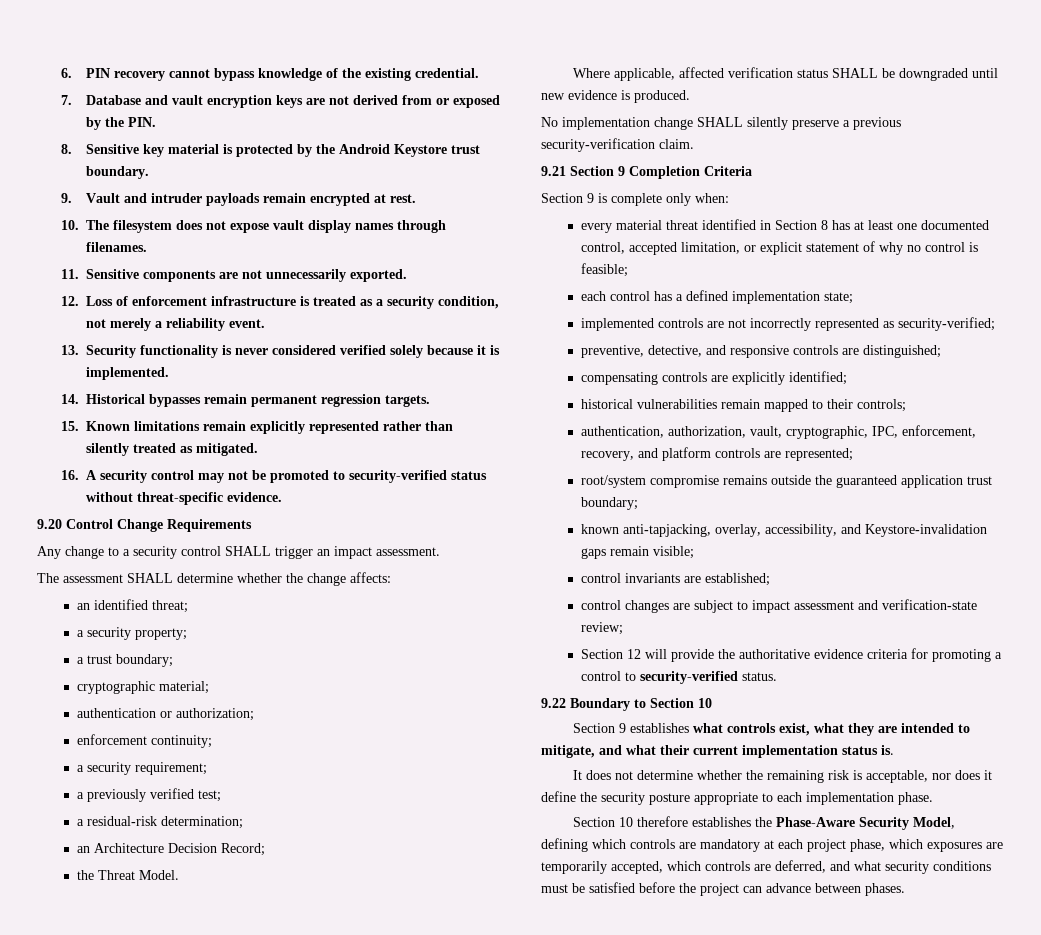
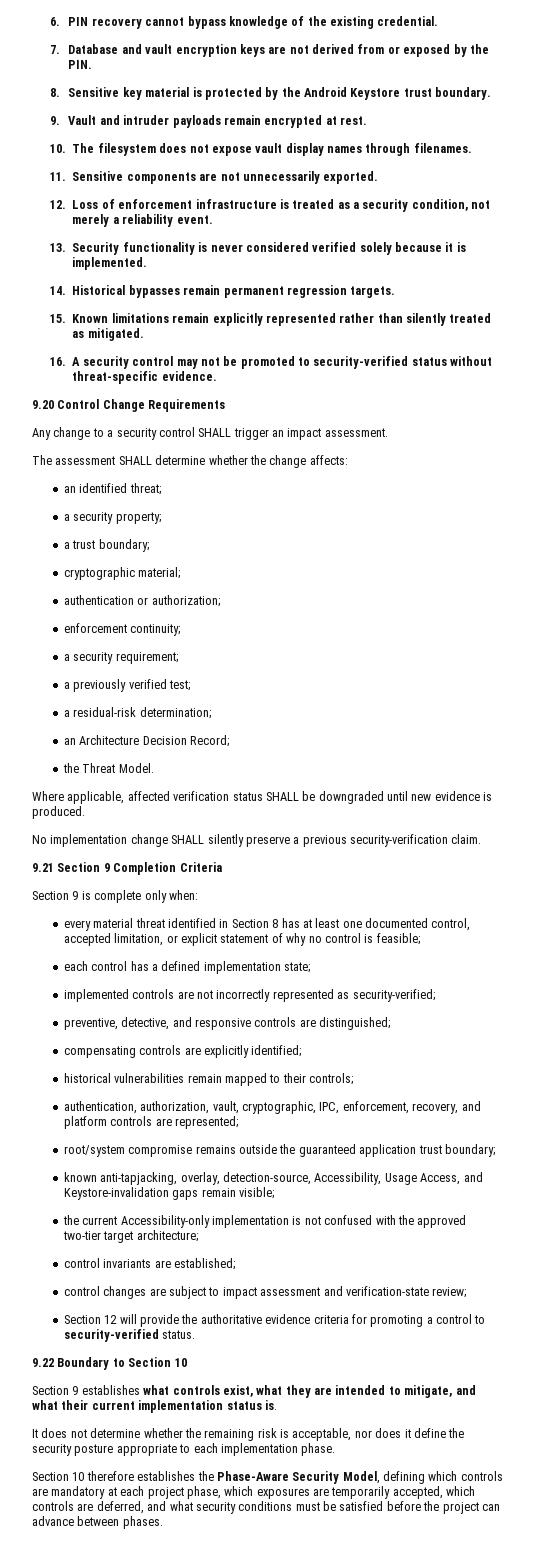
- known anti-tapjacking, overlay, accessibility, and Keystore-invalidation gaps remain visible;
+ known anti-tapjacking, overlay, detection-source, Accessibility, Usage Access, and Keystore-invalidation gaps remain visible;
+ the current Accessibility-only implementation is not confused with the approved two-tier target architecture;

